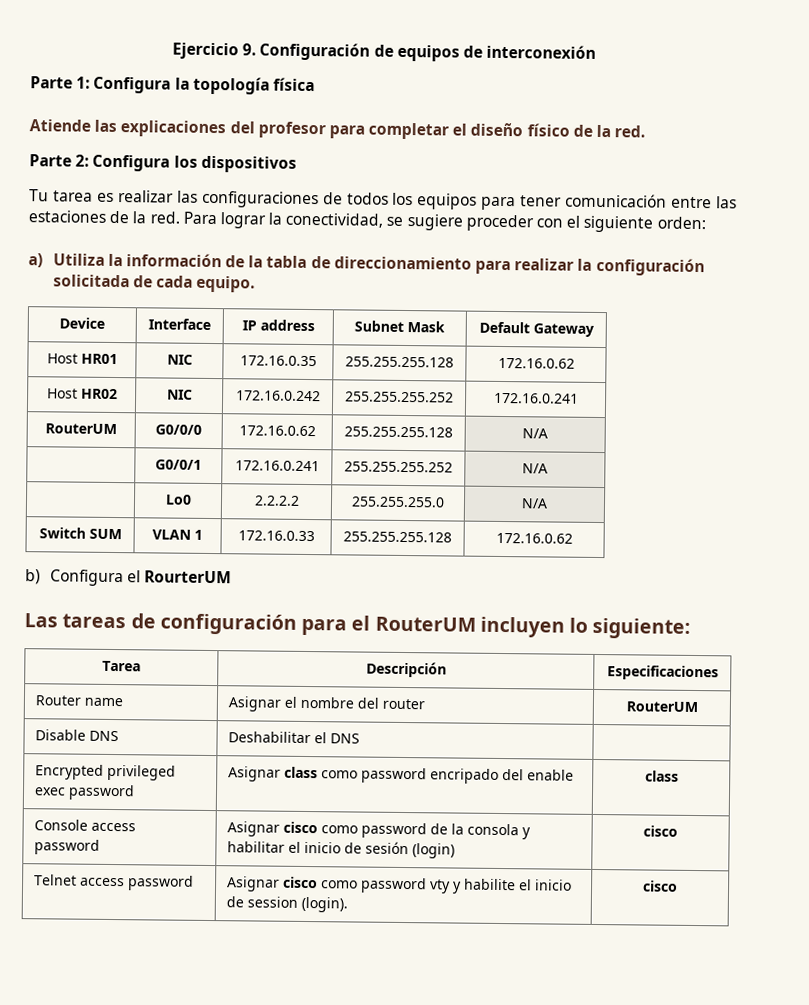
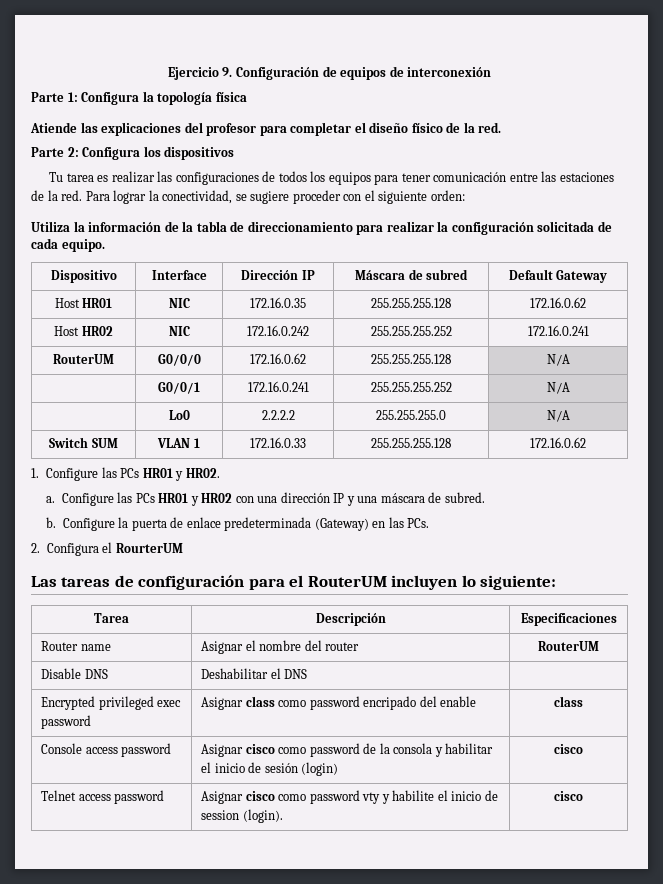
- a) Utiliza la información de la tabla de direccionamiento para realizar la configuración solicitada de cada equipo.
+ Utiliza la información de la tabla de direccionamiento para realizar la configuración solicitada de cada equipo.
- Device | Interface | IP address | Subnet Mask | Default Gateway
+ Dispositivo | Interface | Dirección IP | Máscara de subred | Default Gateway
- b) Configura el RourterUM
+ 1. Configure las PCs HR01 y HR02.
+ a. Configure las PCs HR01 y HR02 con una dirección IP y una máscara de subred.
+ b. Configure la puerta de enlace predeterminada (Gateway) en las PCs.
+ 2. Configura el RourterUM

